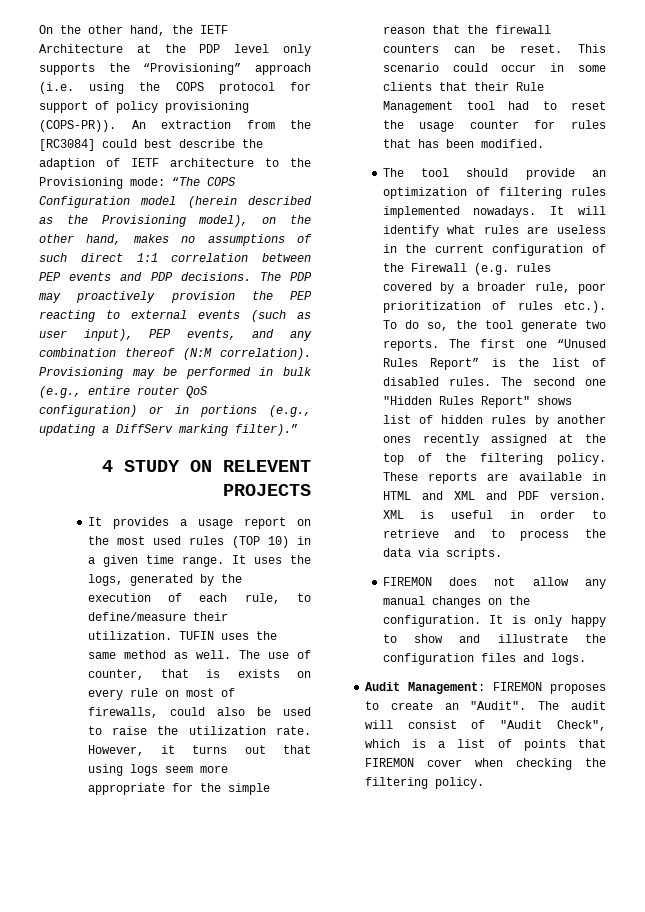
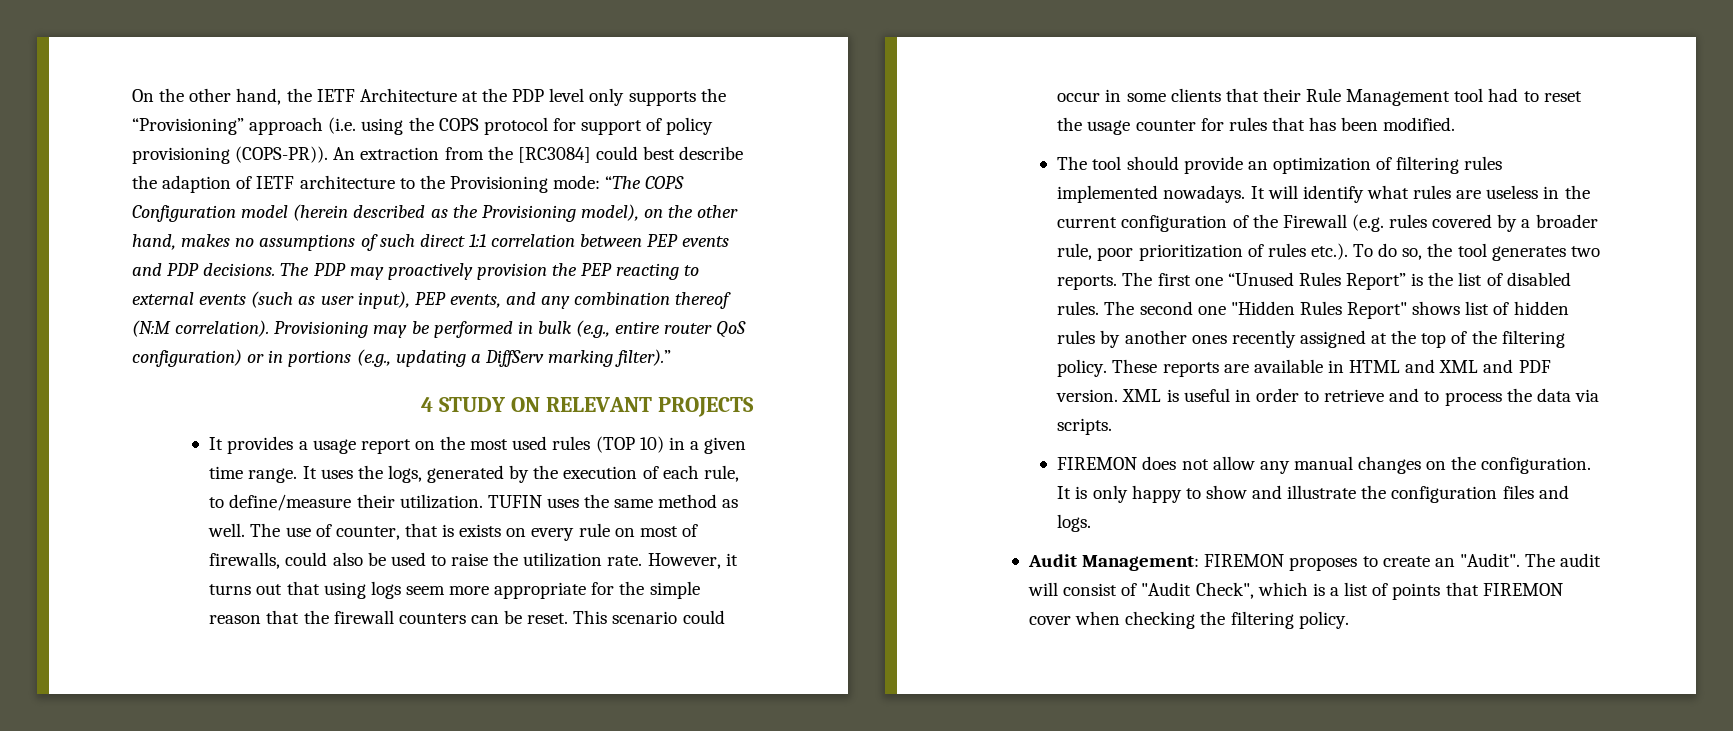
- 4 STUDY ON RELEVENT PROJECTS
+ 4 STUDY ON RELEVANT PROJECTS
- It will identify what rules are useless in the current configuration of the Firewall (e.g. rules covered by a broader rule, poor prioritization of rules etc.). To do so, the tool generate two reports.
+ It will identify what rules are useless in the current configuration of the Firewall (e.g. rules covered by a broader rule, poor prioritization of rules etc.). To do so, the tool generates two reports.

